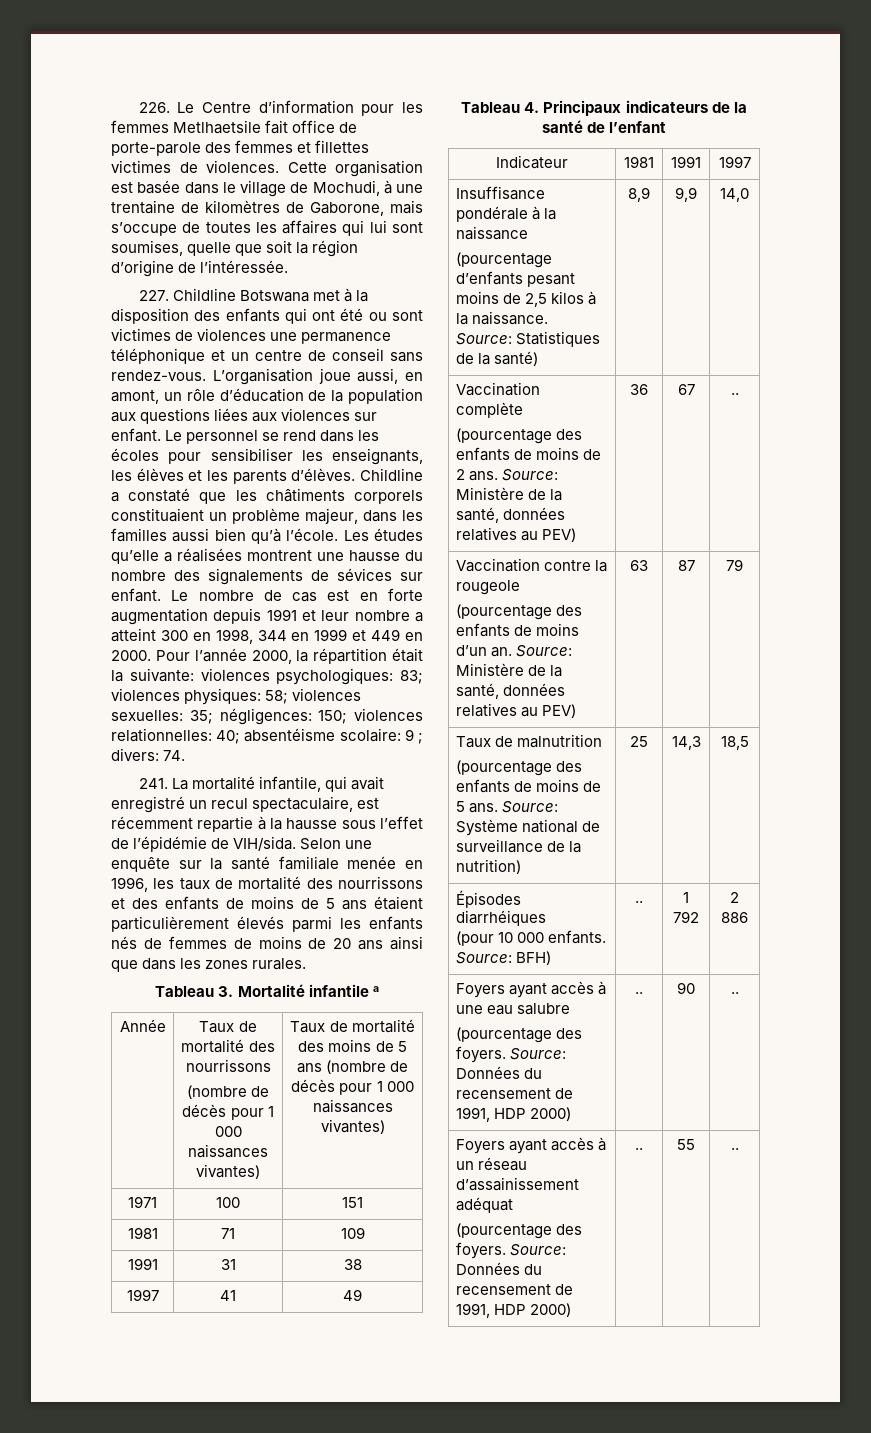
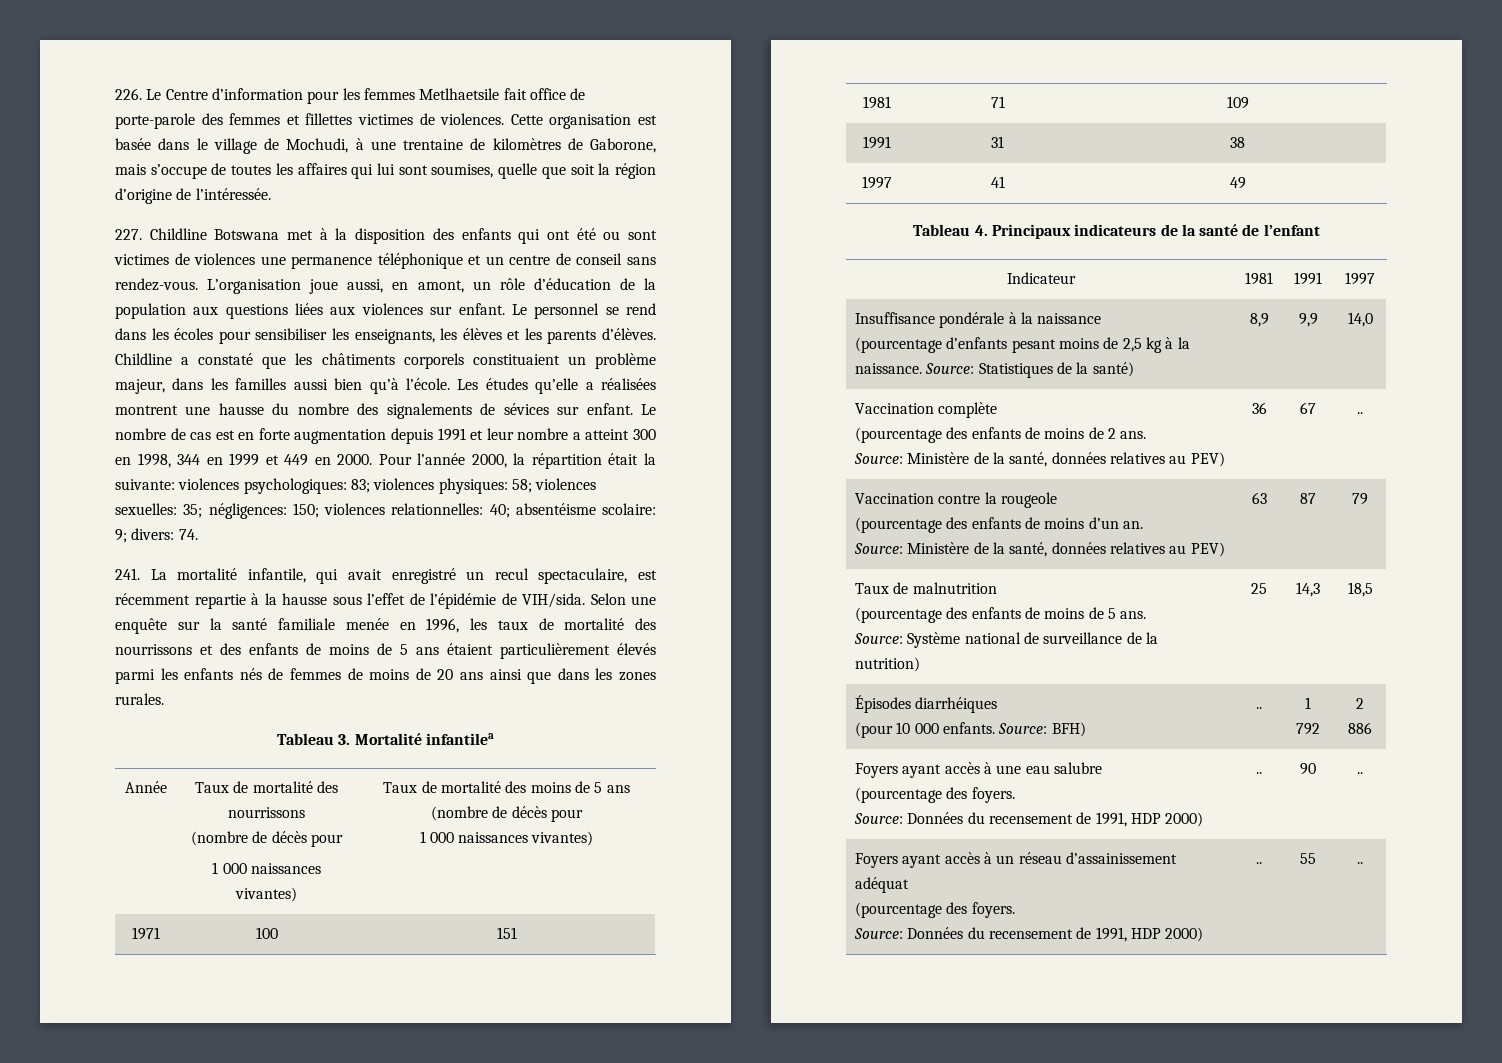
- Pour l’année 2000, la répartition était la suivante: violences psychologiques: 83; violences physiques: 58; violences sexuelles: 35; négligences: 150; violences relationnelles: 40; absentéisme scolaire: 9 ; divers: 74.
+ Pour l’année 2000, la répartition était la suivante: violences psychologiques: 83; violences physiques: 58; violences sexuelles: 35; négligences: 150; violences relationnelles: 40; absentéisme scolaire: 9; divers: 74.
- Tableau 3. Mortalité infantile a
+ Tableau 3. Mortalité infantilea
  Année | Taux de mortalité des nourrissons
- (nombre de décès pour 1 000 naissances vivantes) | Taux de mortalité des moins de 5 ans (nombre de décès pour 1 000 naissances vivantes)
+ (nombre de décès pour
+ 1 000 naissances vivantes) | Taux de mortalité des moins de 5 ans (nombre de décès pour
+ 1 000 naissances vivantes)
  Insuffisance pondérale à la naissance
- (pourcentage d’enfants pesant moins de 2,5 kilos à la naissance. Source: Statistiques de la santé) | 8,9 | 9,9 | 14,0
+ (pourcentage d’enfants pesant moins de 2,5 kg à la naissance. Source: Statistiques de la santé) | 8,9 | 9,9 | 14,0
  Vaccination complète
- (pourcentage des enfants de moins de 2 ans. Source: Ministère de la santé, données relatives au PEV) | 36 | 67 | ..
+ (pourcentage des enfants de moins de 2 ans.
+ Source: Ministère de la santé, données relatives au PEV) | 36 | 67 | ..
  Vaccination contre la rougeole
- (pourcentage des enfants de moins d’un an. Source: Ministère de la santé, données relatives au PEV) | 63 | 87 | 79
+ (pourcentage des enfants de moins d’un an.
+ Source: Ministère de la santé, données relatives au PEV) | 63 | 87 | 79
  Taux de malnutrition
- (pourcentage des enfants de moins de 5 ans. Source: Système national de surveillance de la nutrition) | 25 | 14,3 | 18,5
+ (pourcentage des enfants de moins de 5 ans.
+ Source: Système national de surveillance de la nutrition) | 25 | 14,3 | 18,5
  Foyers ayant accès à une eau salubre
- (pourcentage des foyers. Source: Données du recensement de 1991, HDP 2000) | .. | 90 | ..
+ (pourcentage des foyers.
+ Source: Données du recensement de 1991, HDP 2000) | .. | 90 | ..
  Foyers ayant accès à un réseau d’assainissement adéquat
- (pourcentage des foyers. Source: Données du recensement de 1991, HDP 2000) | .. | 55 | ..
+ (pourcentage des foyers.
+ Source: Données du recensement de 1991, HDP 2000) | .. | 55 | ..

